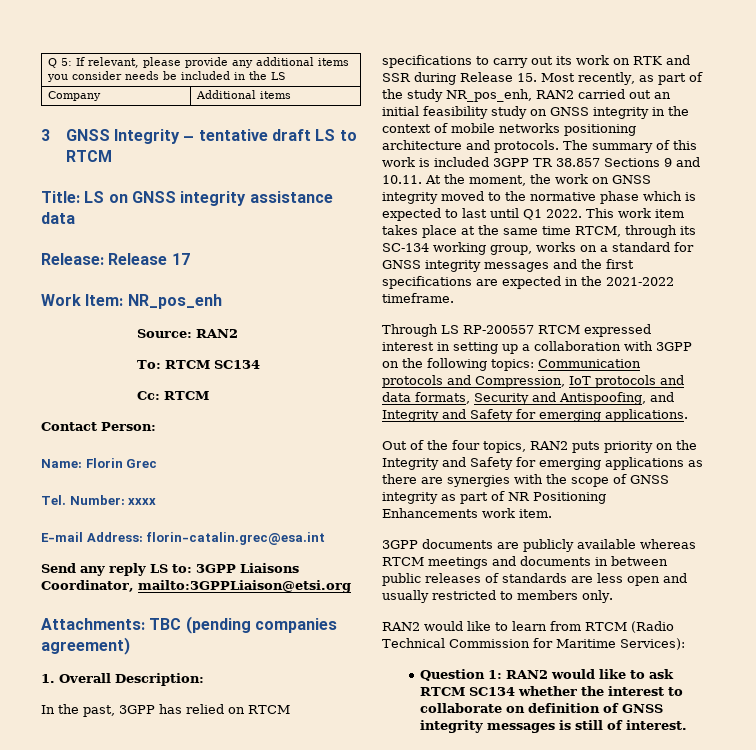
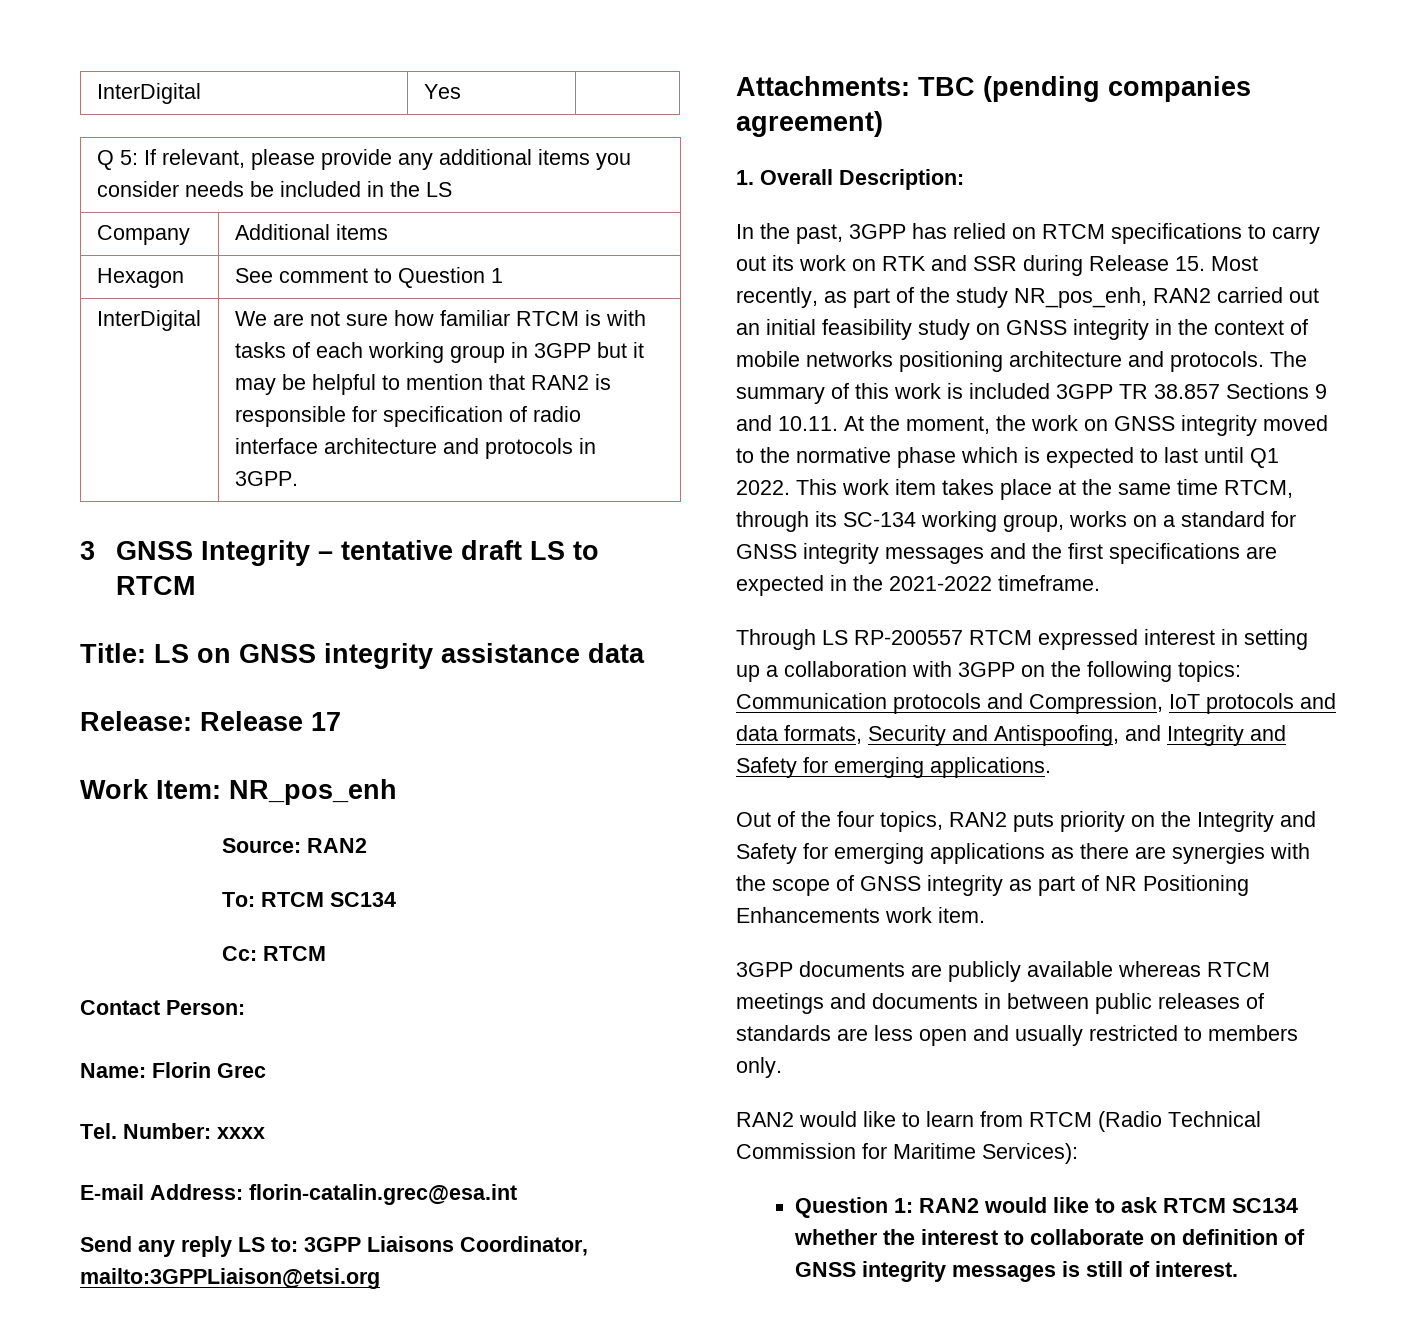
+ InterDigital | Yes |
+ Hexagon | See comment to Question 1
+ InterDigital | We are not sure how familiar RTCM is with tasks of each working group in 3GPP but it may be helpful to mention that RAN2 is responsible for specification of radio interface architecture and protocols in 3GPP.

